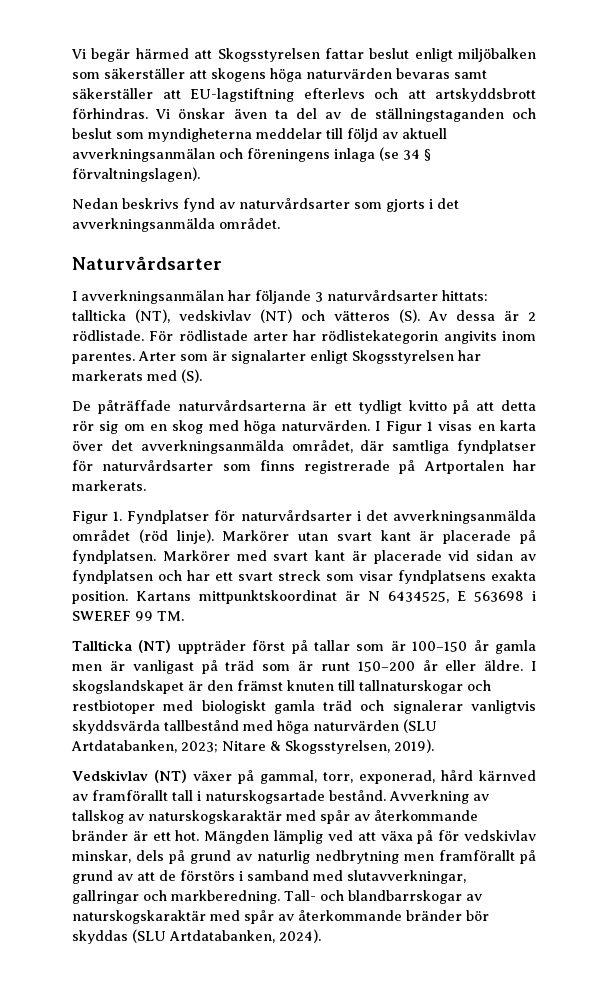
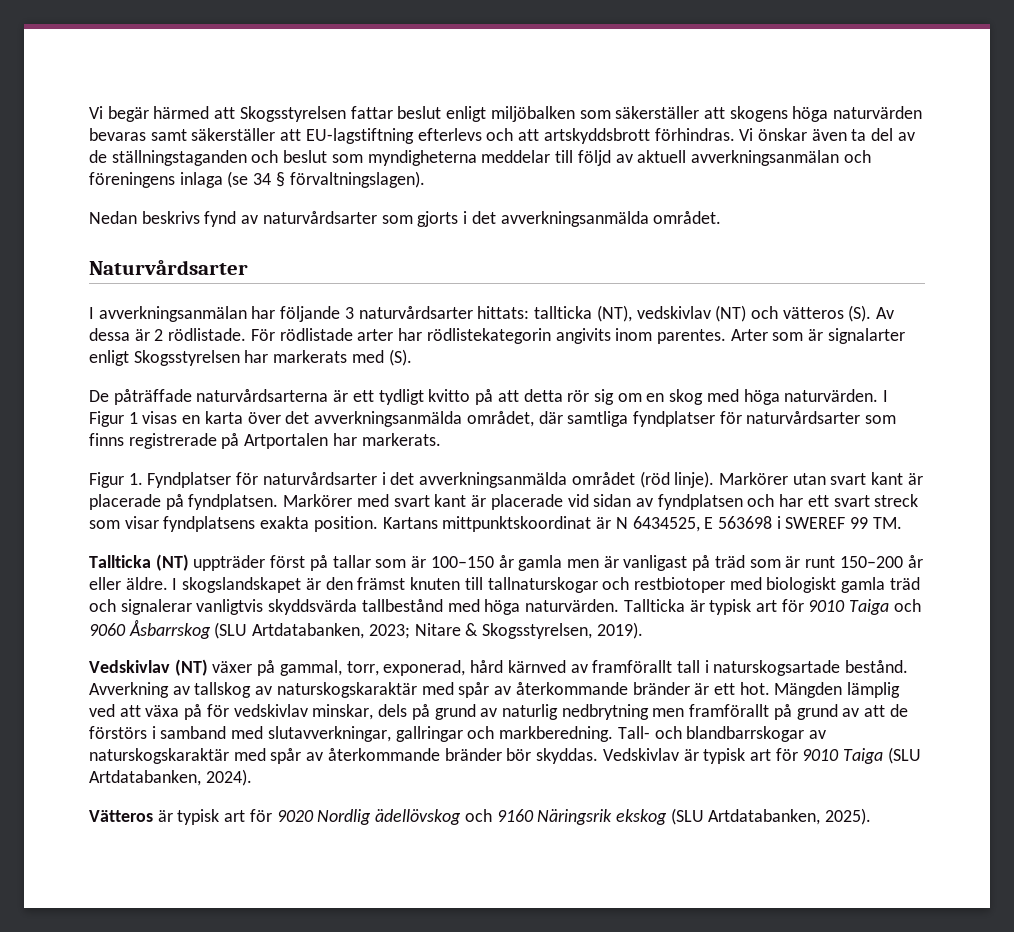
- I skogslandskapet är den främst knuten till tallnaturskogar och restbiotoper med biologiskt gamla träd och signalerar vanligtvis skyddsvärda tallbestånd med höga naturvärden (SLU Artdatabanken, 2023; Nitare & Skogsstyrelsen, 2019).
+ I skogslandskapet är den främst knuten till tallnaturskogar och restbiotoper med biologiskt gamla träd och signalerar vanligtvis skyddsvärda tallbestånd med höga naturvärden. Tallticka är typisk art för 9010 Taiga och 9060 Åsbarrskog (SLU Artdatabanken, 2023; Nitare & Skogsstyrelsen, 2019).
- Tall- och blandbarrskogar av naturskogskaraktär med spår av återkommande bränder bör skyddas (SLU Artdatabanken, 2024).
+ Tall- och blandbarrskogar av naturskogskaraktär med spår av återkommande bränder bör skyddas. Vedskivlav är typisk art för 9010 Taiga (SLU Artdatabanken, 2024).
+ Vätteros är typisk art för 9020 Nordlig ädellövskog och 9160 Näringsrik ekskog (SLU Artdatabanken, 2025).

